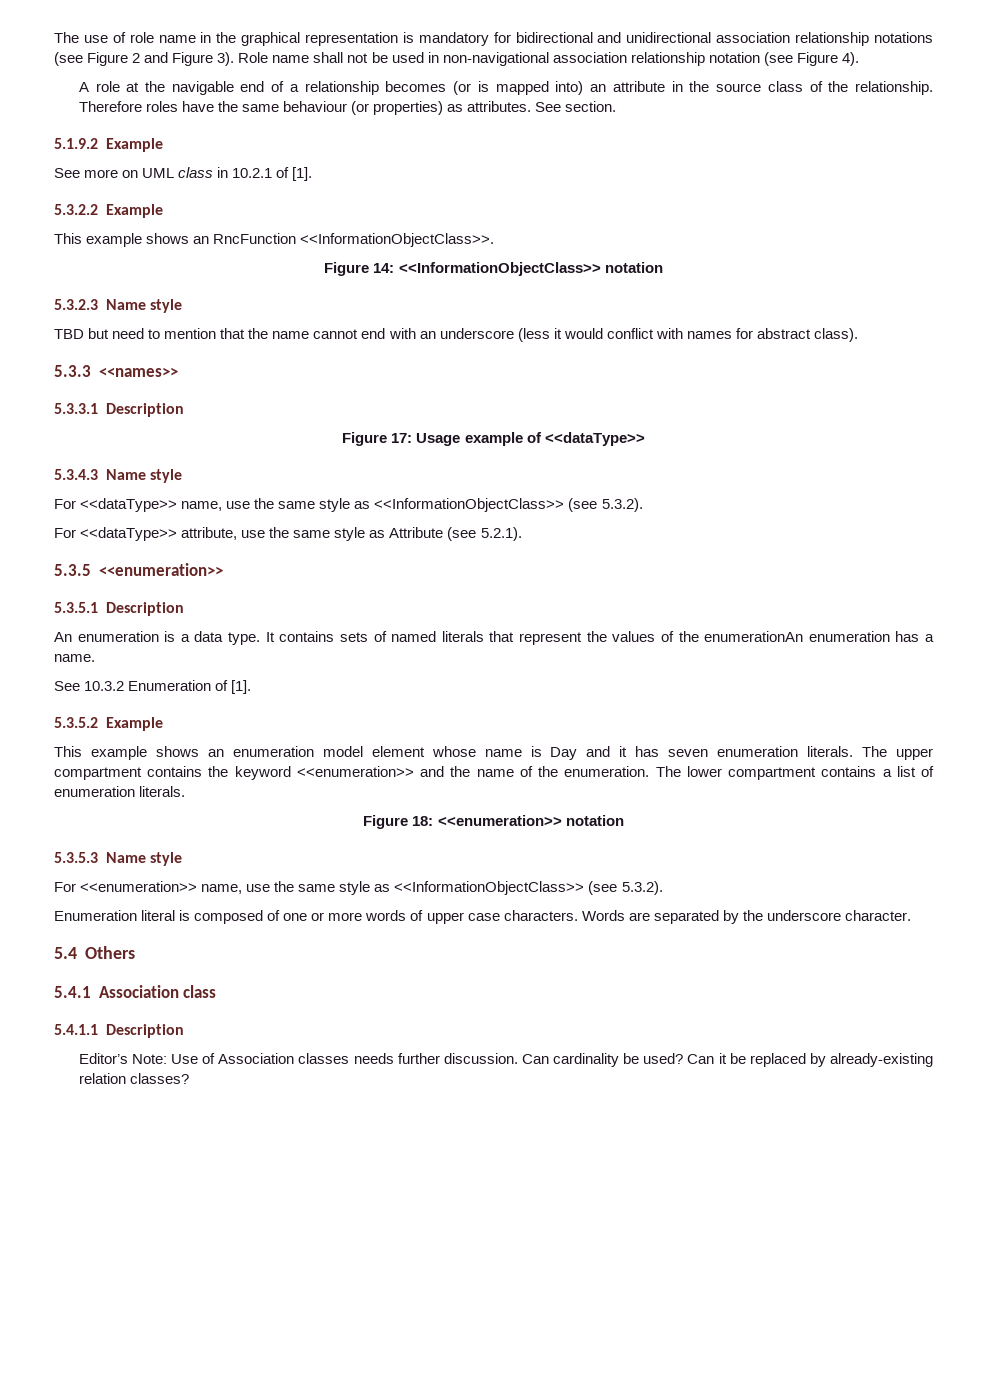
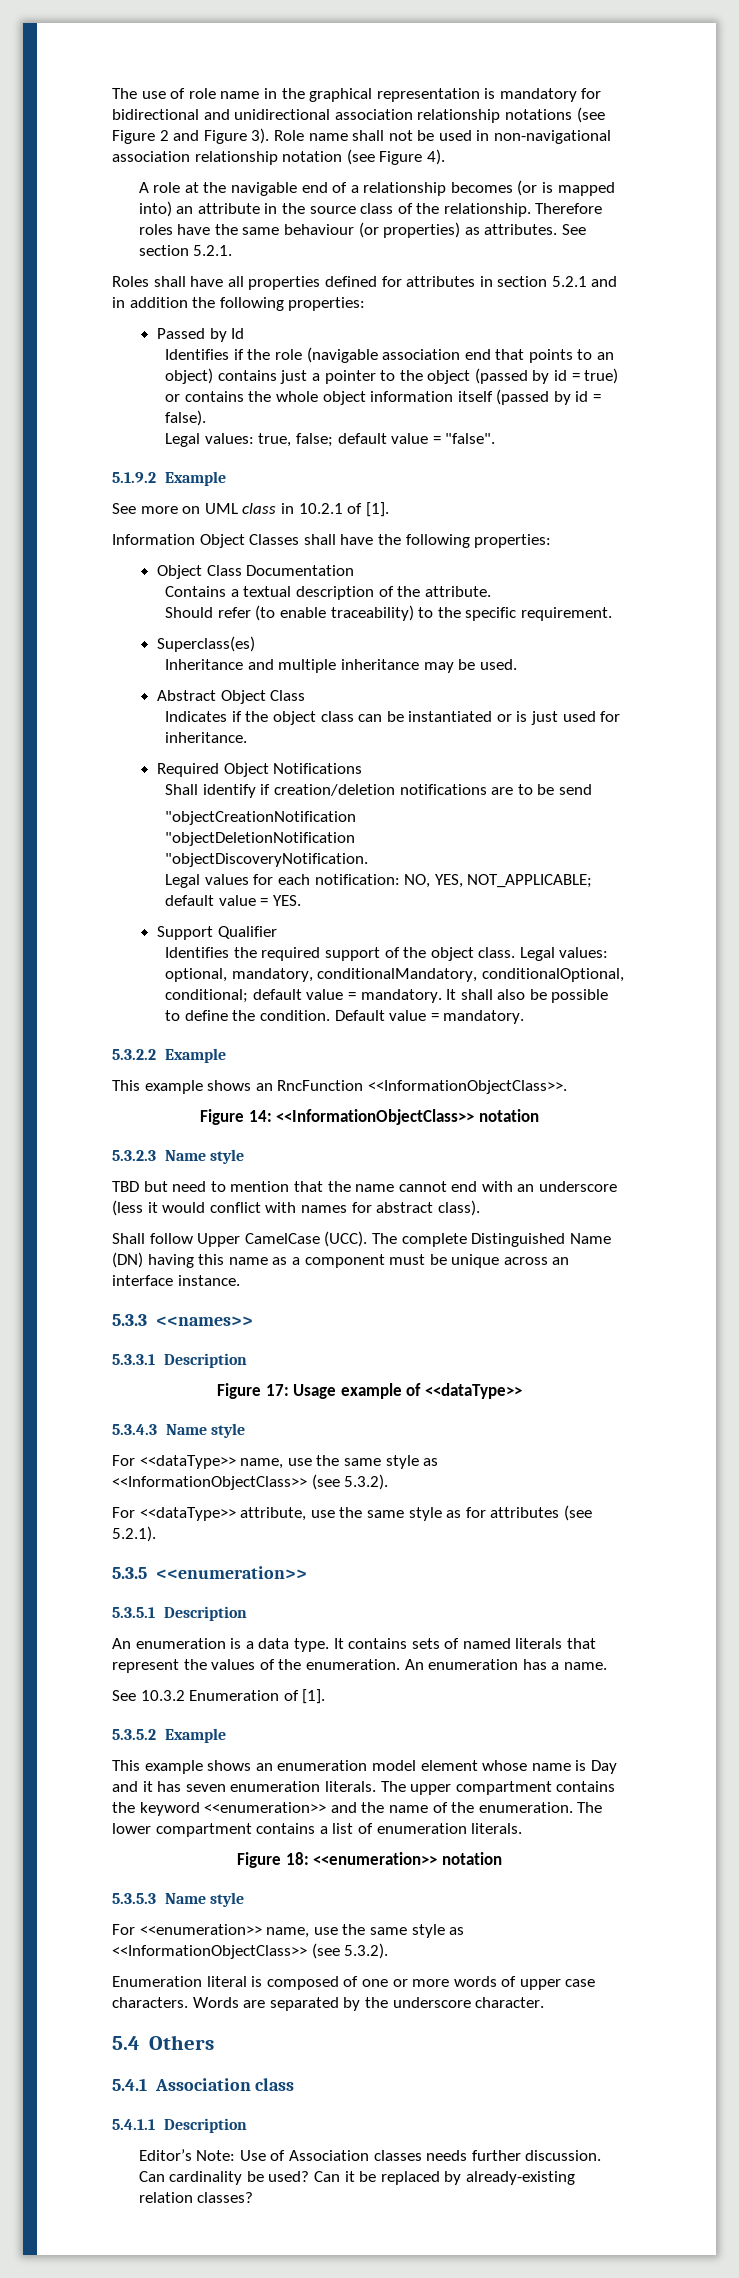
- See section.
+ See section 5.2.1.
+ Roles shall have all properties defined for attributes in section 5.2.1 and in addition the following properties:
+ Passed by Id
+ Identifies if the role (navigable association end that points to an object) contains just a pointer to the object (passed by id = true) or contains the whole object information itself (passed by id = false).
+ Legal values: true, false; default value = "false".
+ Information Object Classes shall have the following properties:
+ Object Class Documentation
+ Contains a textual description of the attribute.
+ Should refer (to enable traceability) to the specific requirement.
+ Superclass(es)
+ Inheritance and multiple inheritance may be used.
+ Abstract Object Class
+ Indicates if the object class can be instantiated or is just used for inheritance.
+ Required Object Notifications
+ Shall identify if creation/deletion notifications are to be send
+ "objectCreationNotification
+ "objectDeletionNotification
+ "objectDiscoveryNotification.
+ Legal values for each notification: NO, YES, NOT_APPLICABLE; default value = YES.
+ Support Qualifier
+ Identifies the required support of the object class. Legal values: optional, mandatory, conditionalMandatory, conditionalOptional, conditional; default value = mandatory. It shall also be possible to define the condition. Default value = mandatory.
+ Shall follow Upper CamelCase (UCC). The complete Distinguished Name (DN) having this name as a component must be unique across an interface instance.
- For <<dataType>> attribute, use the same style as Attribute (see 5.2.1).
+ For <<dataType>> attribute, use the same style as for attributes (see 5.2.1).
- It contains sets of named literals that represent the values of the enumerationAn enumeration has a name.
+ It contains sets of named literals that represent the values of the enumeration. An enumeration has a name.

